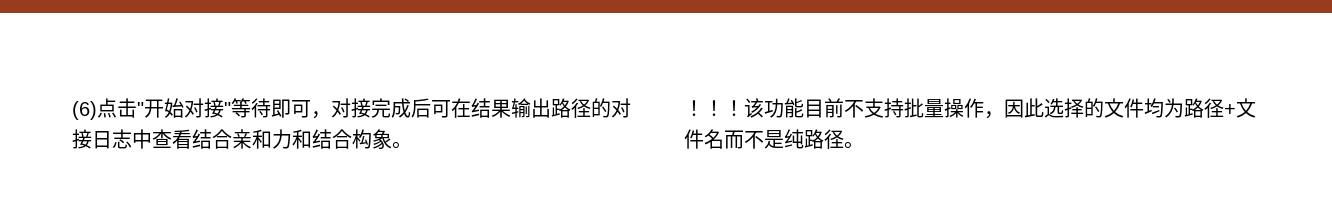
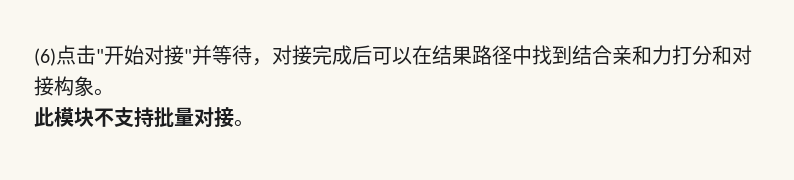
- (6)点击"开始对接"等待即可，对接完成后可在结果输出路径的对接日志中查看结合亲和力和结合构象。
- ！！！该功能目前不支持批量操作，因此选择的文件均为路径+文件名而不是纯路径。
+ (6)点击"开始对接"并等待，对接完成后可以在结果路径中找到结合亲和力打分和对接构象。
+ 此模块不支持批量对接。

